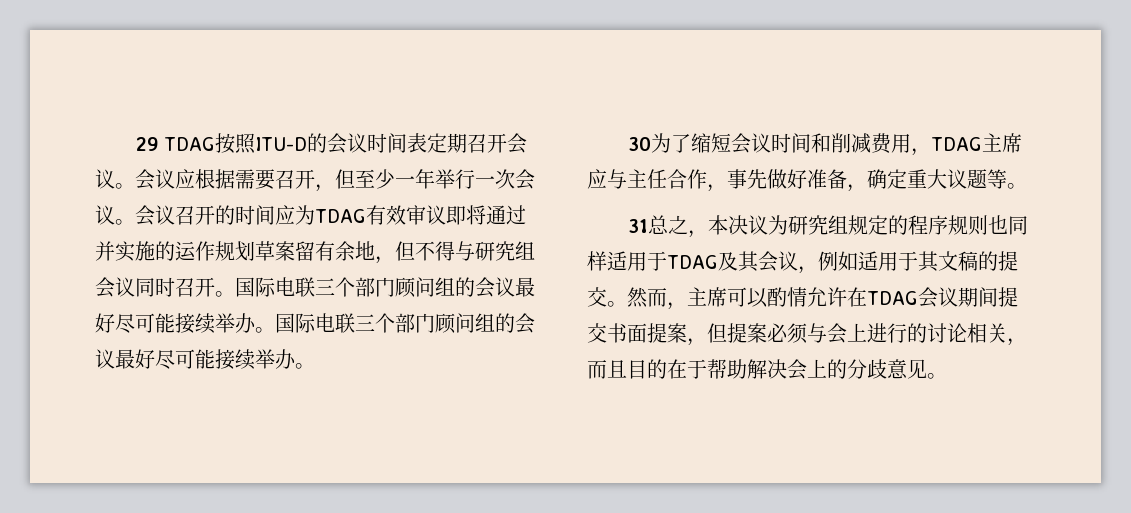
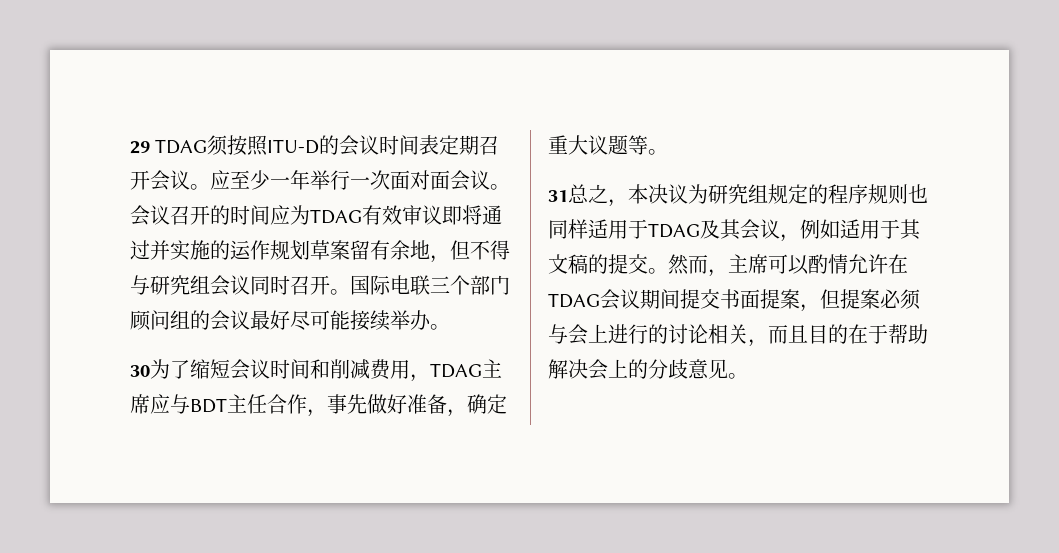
- 29 TDAG按照ITU-D的会议时间表定期召开会议。
+ 29 TDAG须按照ITU-D的会议时间表定期召开会议。
- 会议应根据需要召开，但至少一年举行一次会议。
+ 应至少一年举行一次面对面会议。
- 国际电联三个部门顾问组的会议最好尽可能接续举办。国际电联三个部门顾问组的会议最好尽可能接续举办。
+ 国际电联三个部门顾问组的会议最好尽可能接续举办。
- 30为了缩短会议时间和削减费用，TDAG主席应与主任合作，事先做好准备，确定重大议题等。
+ 30为了缩短会议时间和削减费用，TDAG主席应与BDT主任合作，事先做好准备，确定重大议题等。

